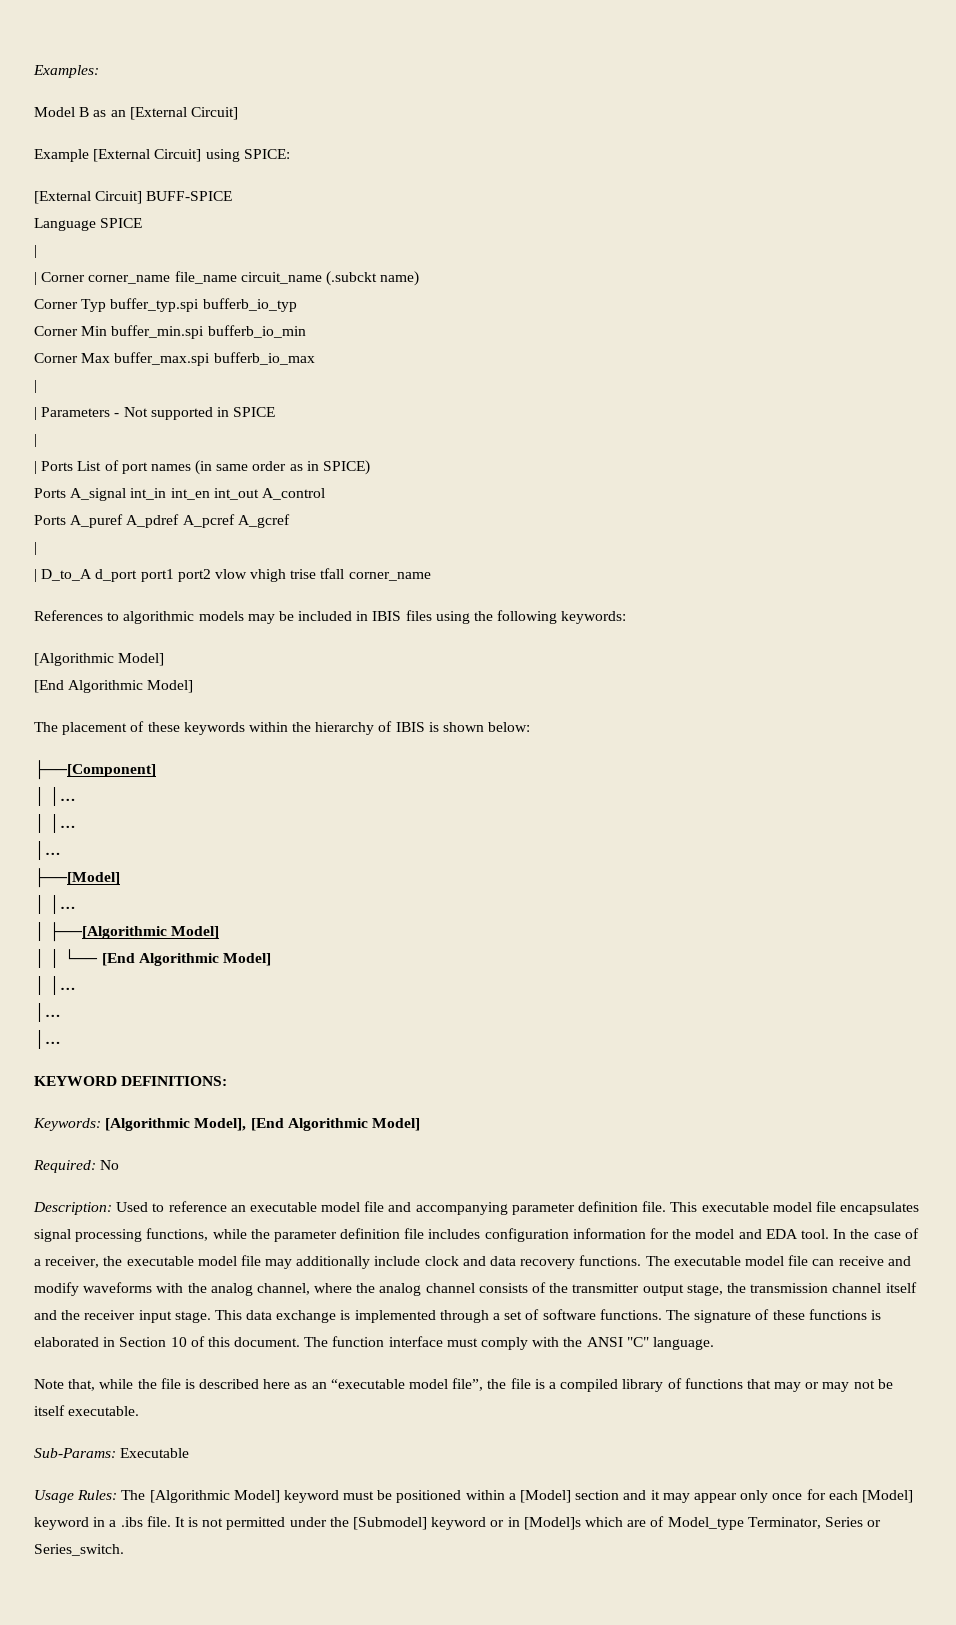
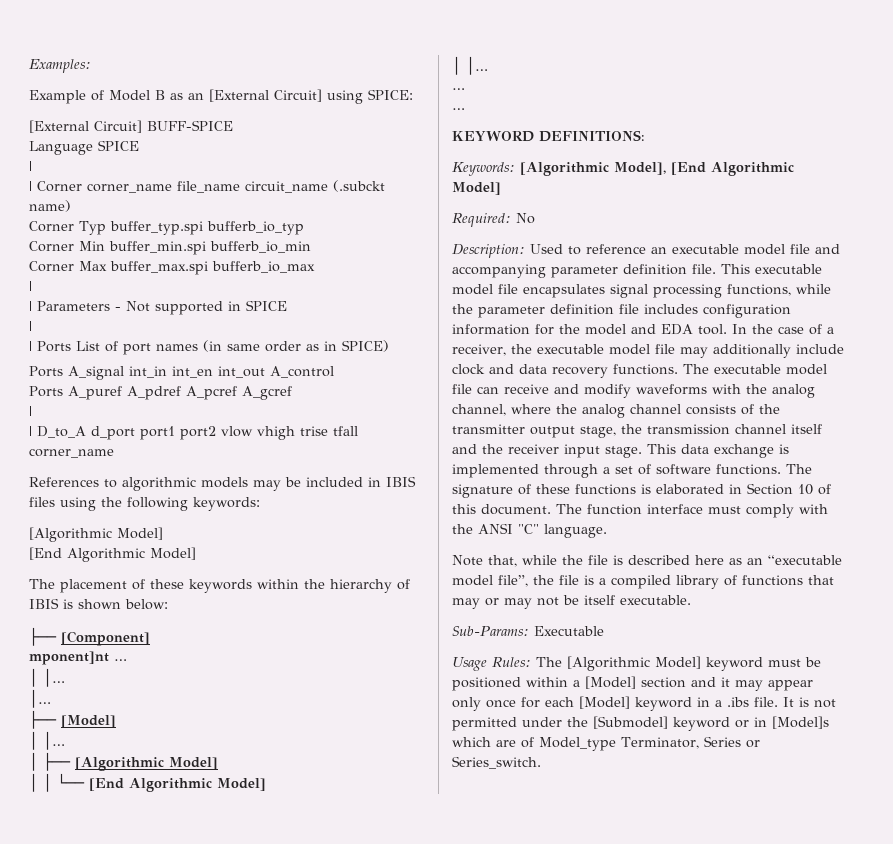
- Model B as an [External Circuit]
- Example [External Circuit] using SPICE:
+ Example of Model B as an [External Circuit] using SPICE:
- ├──[Component]
- │ │…
+ ├── [Component]
+ mponent]nt …
  │ │…
  │…
- ├──[Model]
+ ├── [Model]
  │ │…
- │ ├──[Algorithmic Model]
+ │ ├── [Algorithmic Model]
  │ │ └── [End Algorithmic Model]
  │ │…
- │…
- │…
+ …
+ …

